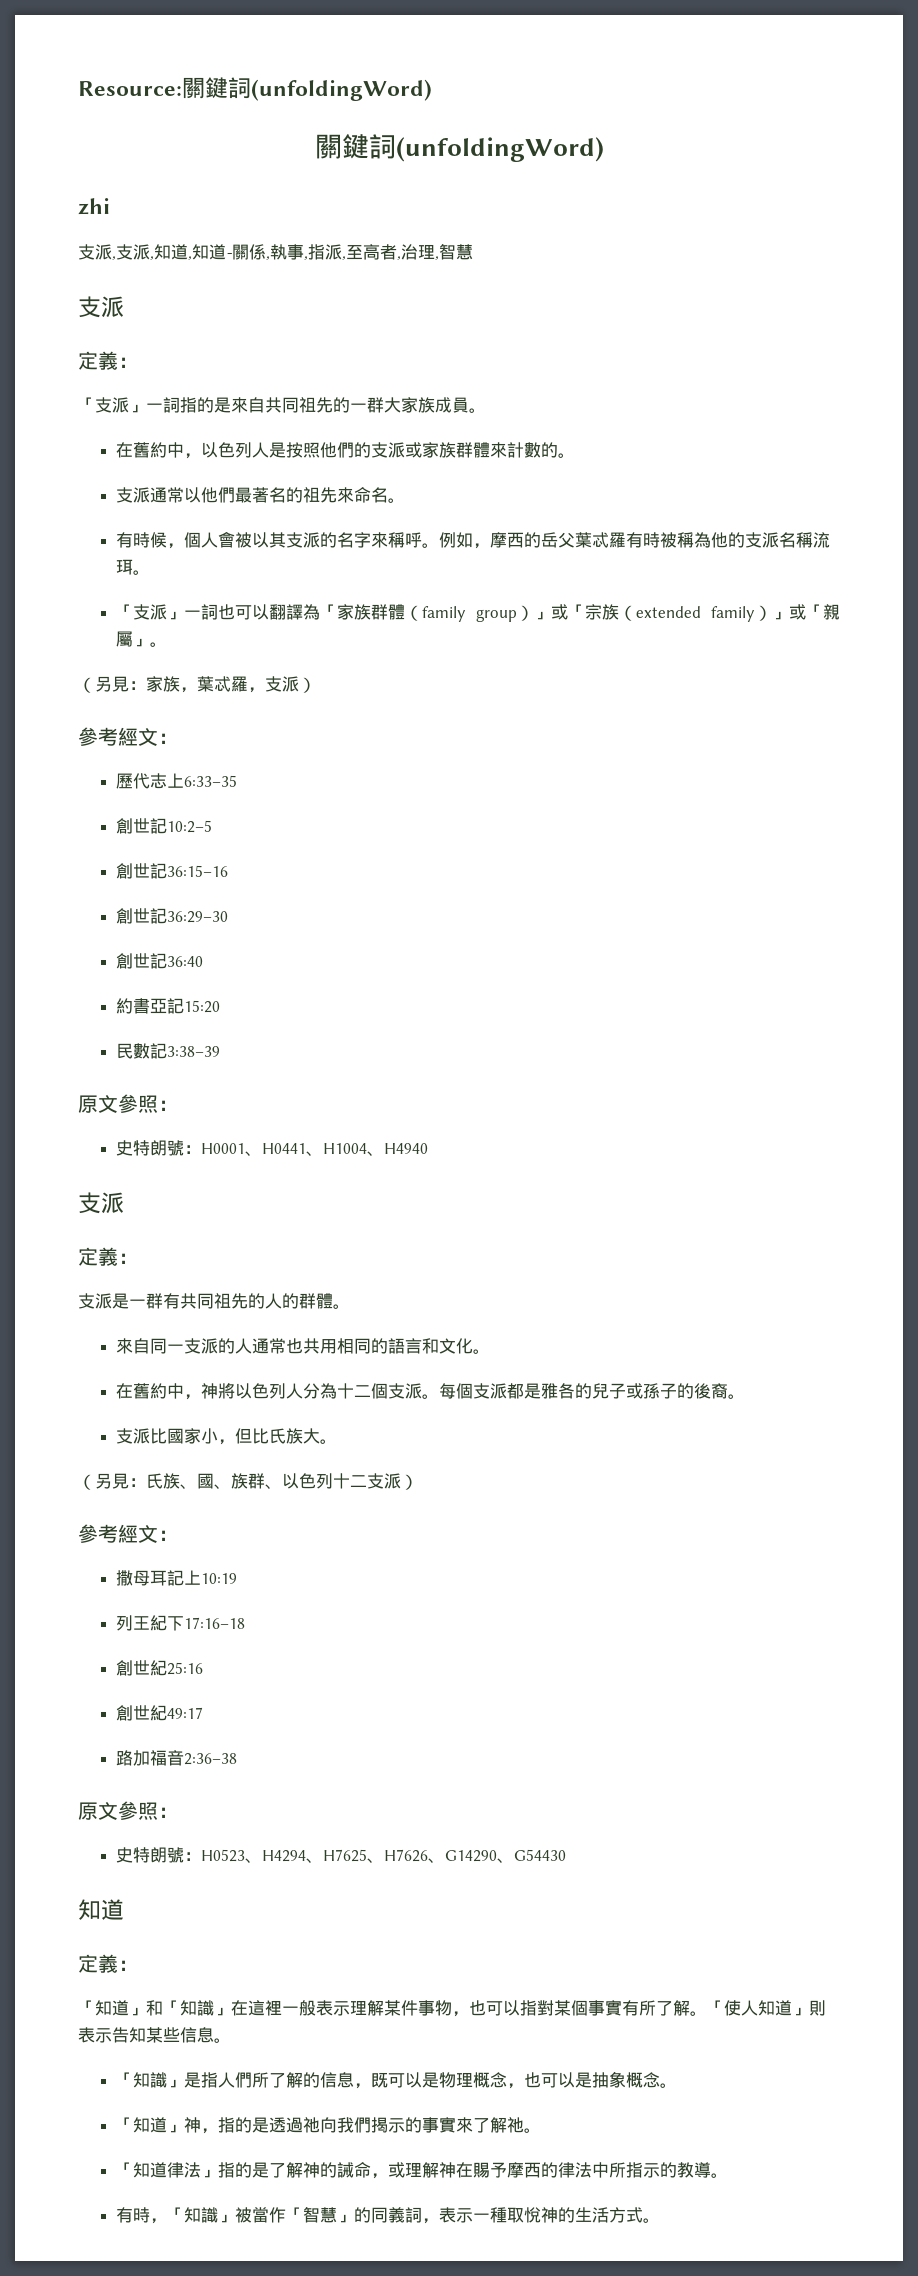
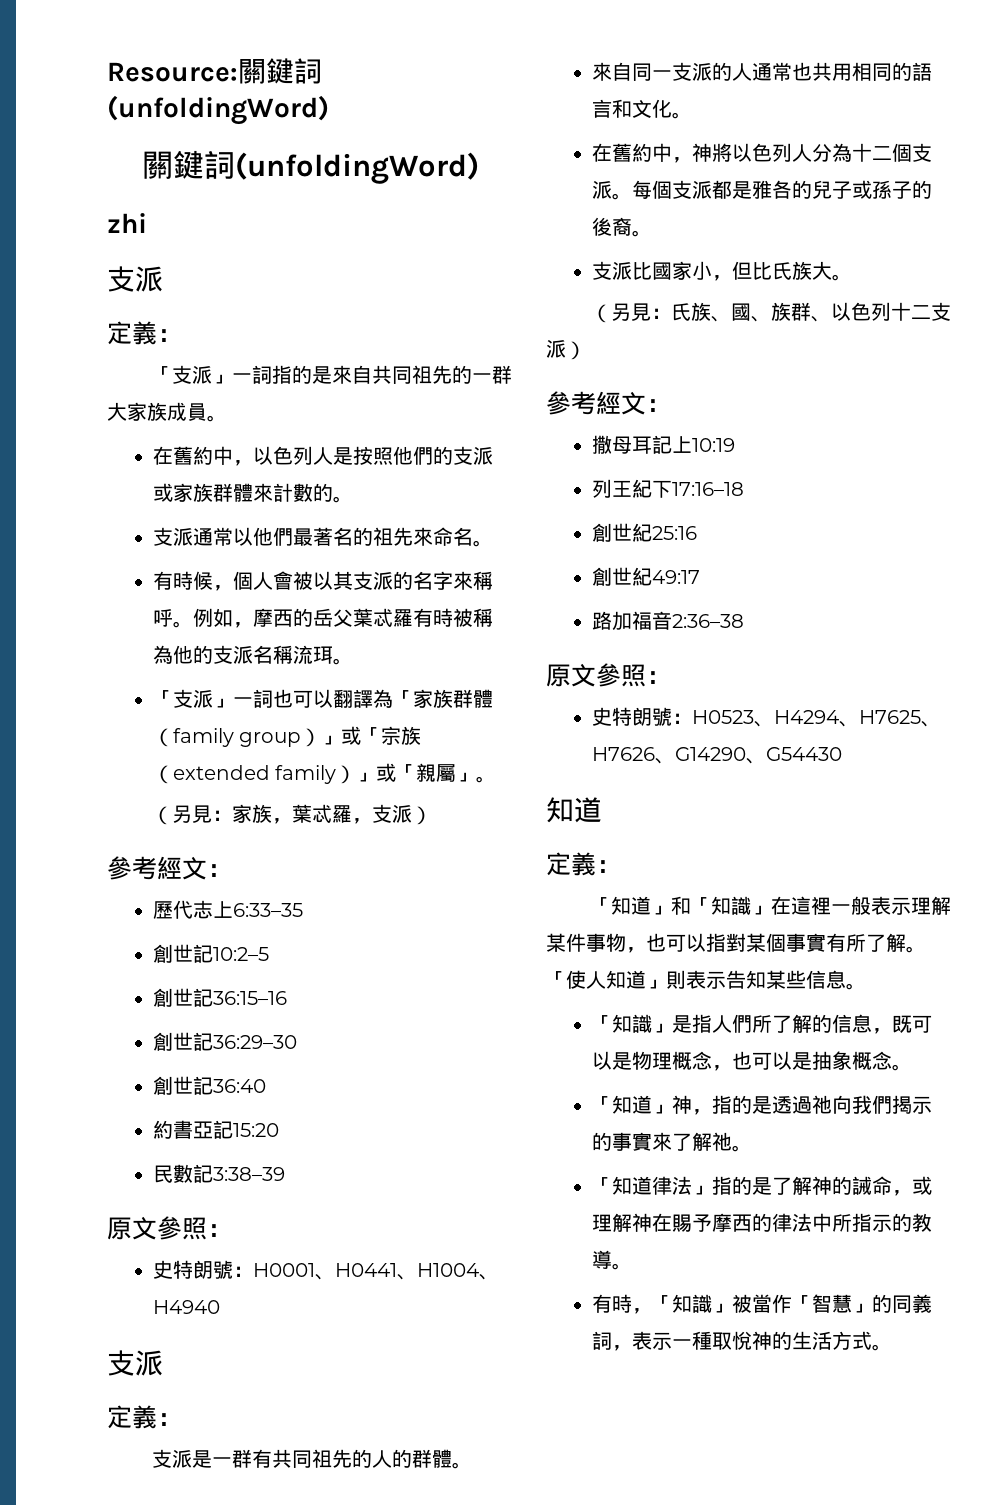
- 支派,支派,知道,知道-關係,執事,指派,至高者,治理,智慧

